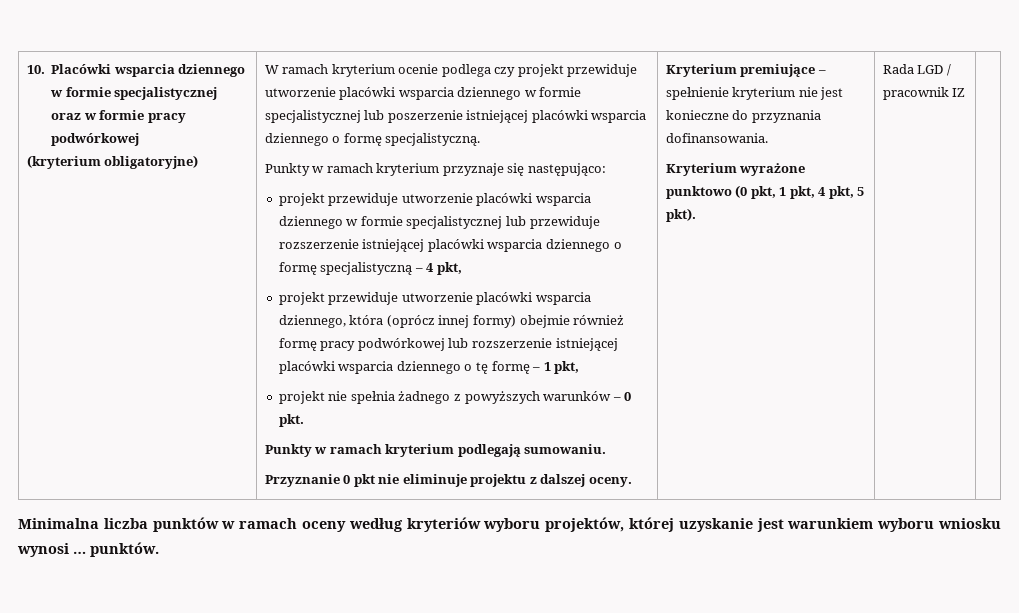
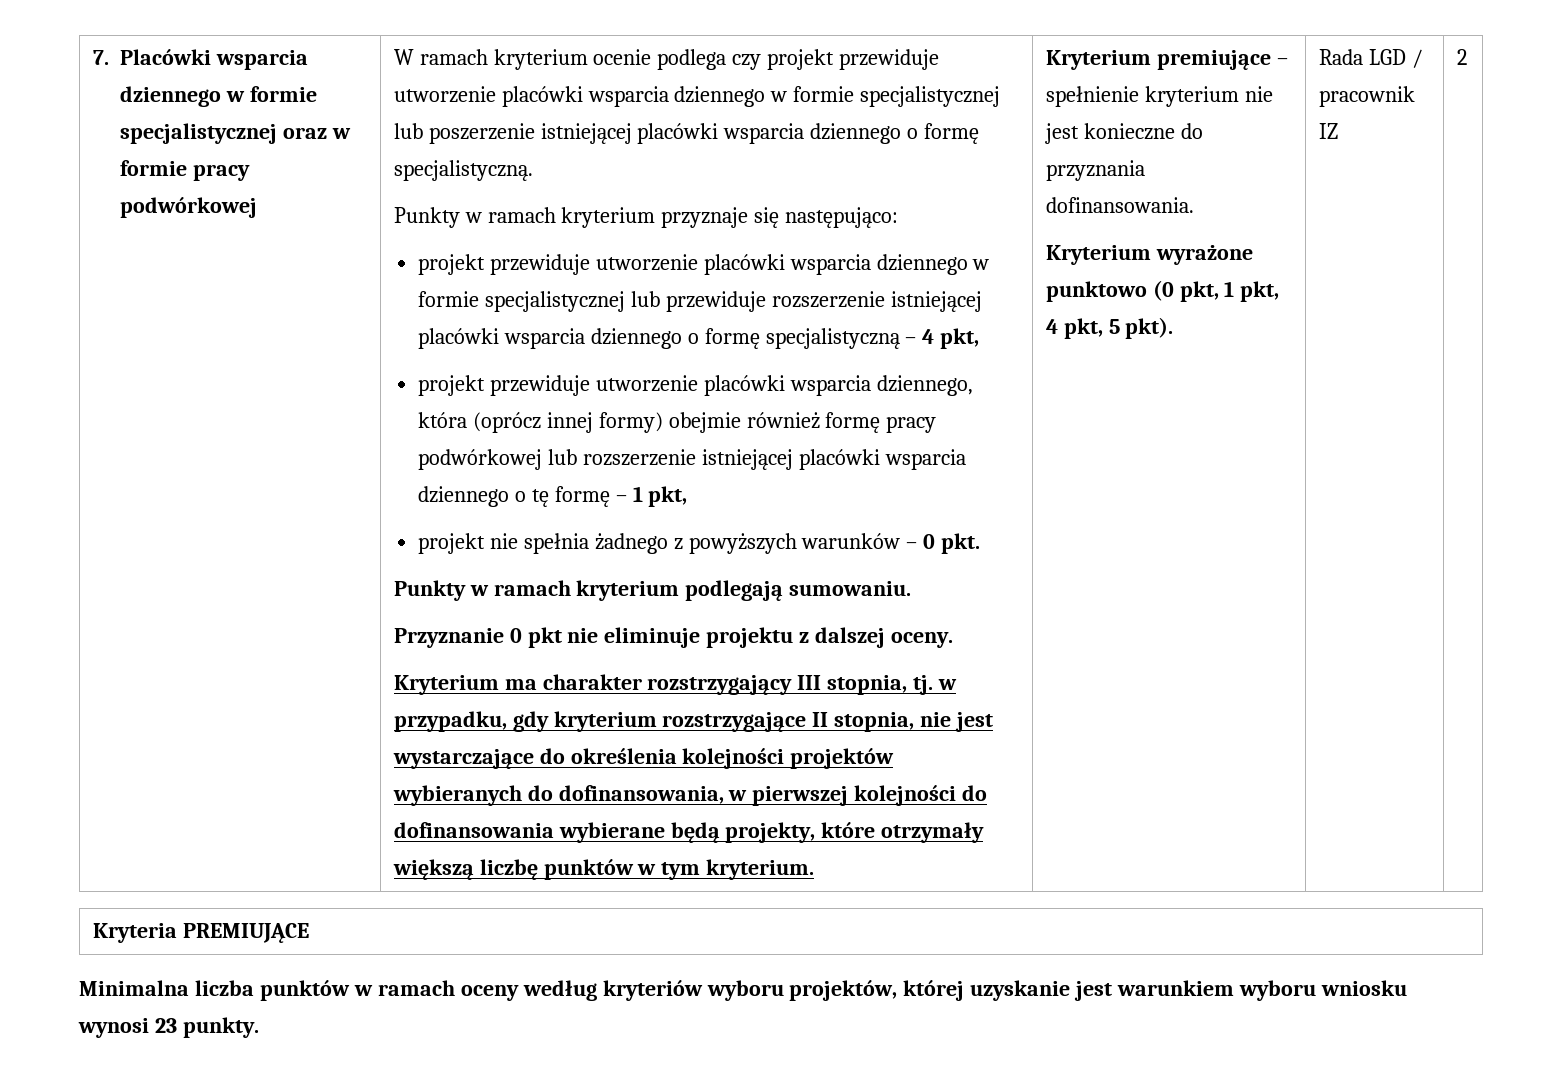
- 10. Placówki wsparcia dziennego w formie specjalistycznej oraz w formie pracy podwórkowej
+ 7. Placówki wsparcia dziennego w formie specjalistycznej oraz w formie pracy podwórkowej
- (kryterium obligatoryjne)
+ Kryterium ma charakter rozstrzygający III stopnia, tj. w przypadku, gdy kryterium rozstrzygające II stopnia, nie jest wystarczające do określenia kolejności projektów wybieranych do dofinansowania, w pierwszej kolejności do dofinansowania wybierane będą projekty, które otrzymały większą liczbę punktów w tym kryterium.
+ 2
+ Kryteria PREMIUJĄCE
- Minimalna liczba punktów w ramach oceny według kryteriów wyboru projektów, której uzyskanie jest warunkiem wyboru wniosku wynosi … punktów.
+ Minimalna liczba punktów w ramach oceny według kryteriów wyboru projektów, której uzyskanie jest warunkiem wyboru wniosku wynosi 23 punkty.

